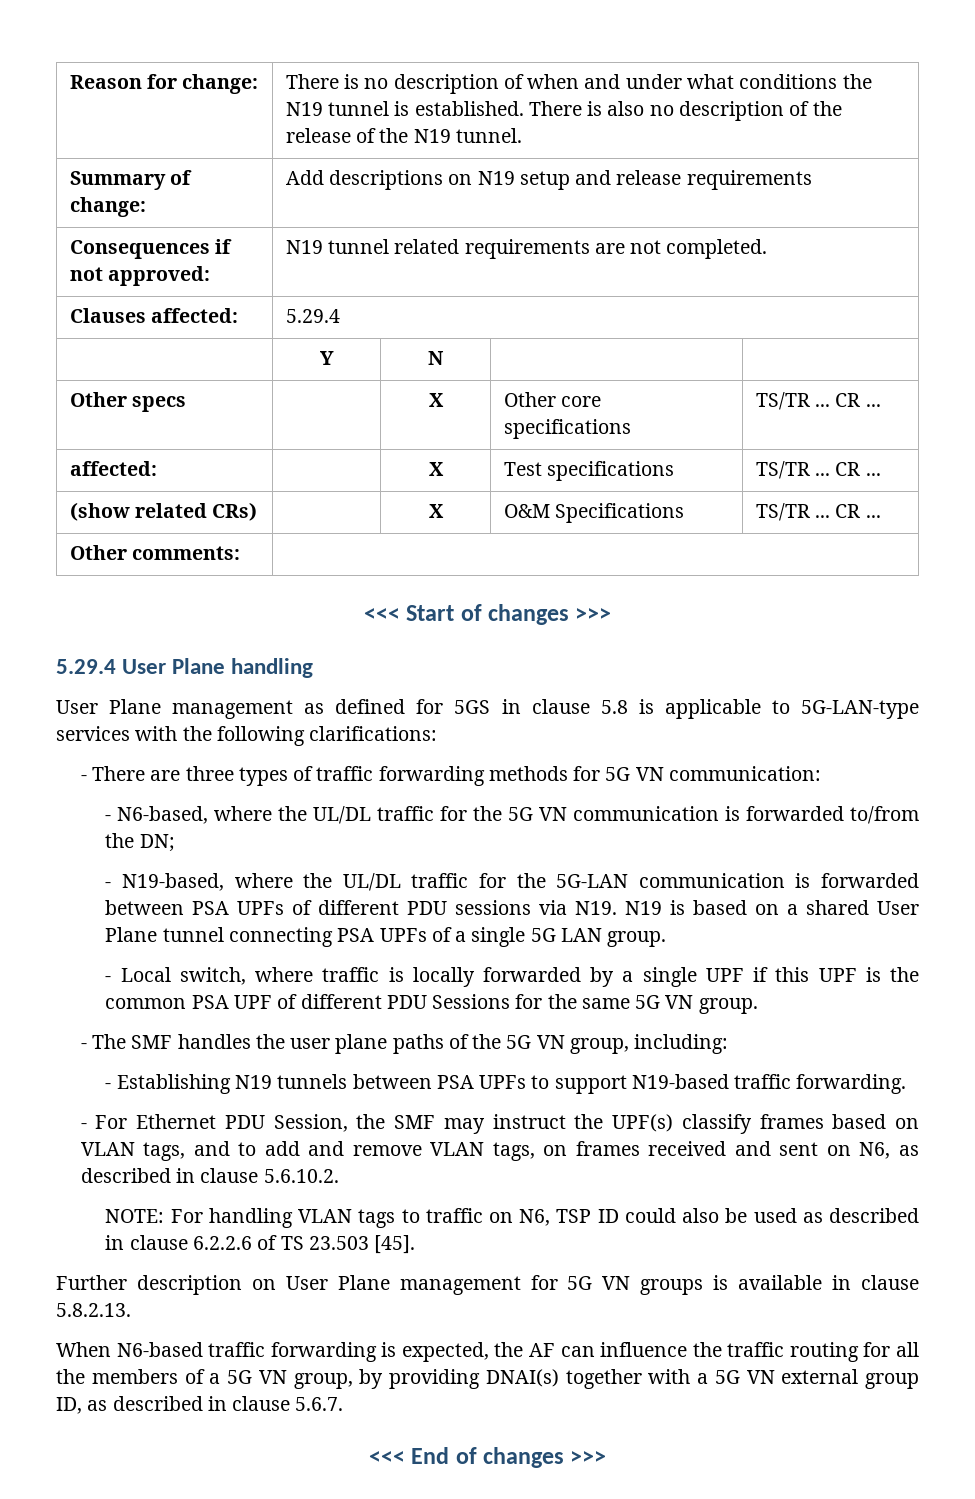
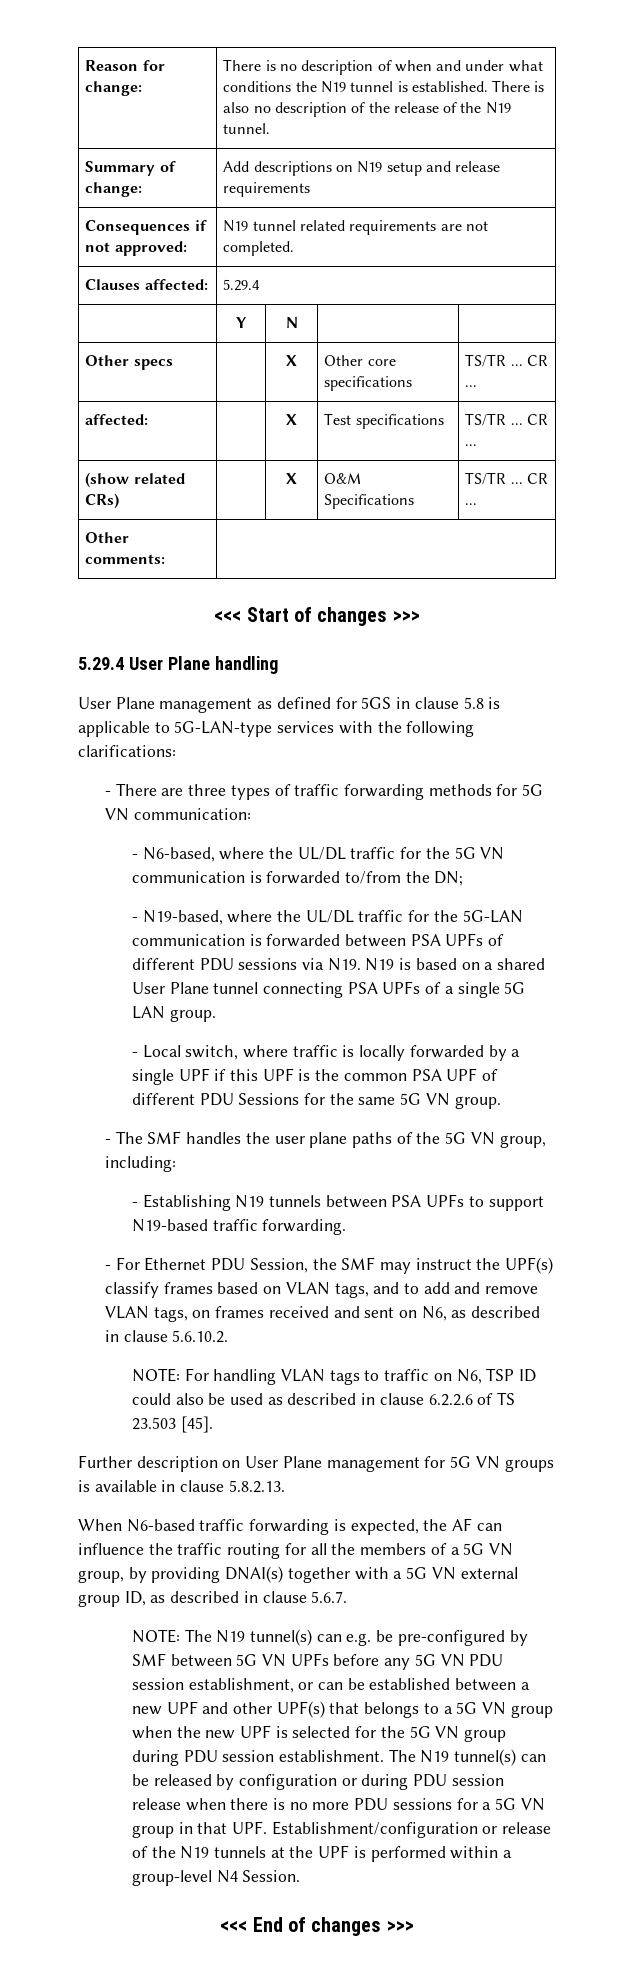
+ NOTE: The N19 tunnel(s) can e.g. be pre-configured by SMF between 5G VN UPFs before any 5G VN PDU session establishment, or can be established between a new UPF and other UPF(s) that belongs to a 5G VN group when the new UPF is selected for the 5G VN group during PDU session establishment. The N19 tunnel(s) can be released by configuration or during PDU session release when there is no more PDU sessions for a 5G VN group in that UPF. Establishment/configuration or release of the N19 tunnels at the UPF is performed within a group-level N4 Session.

